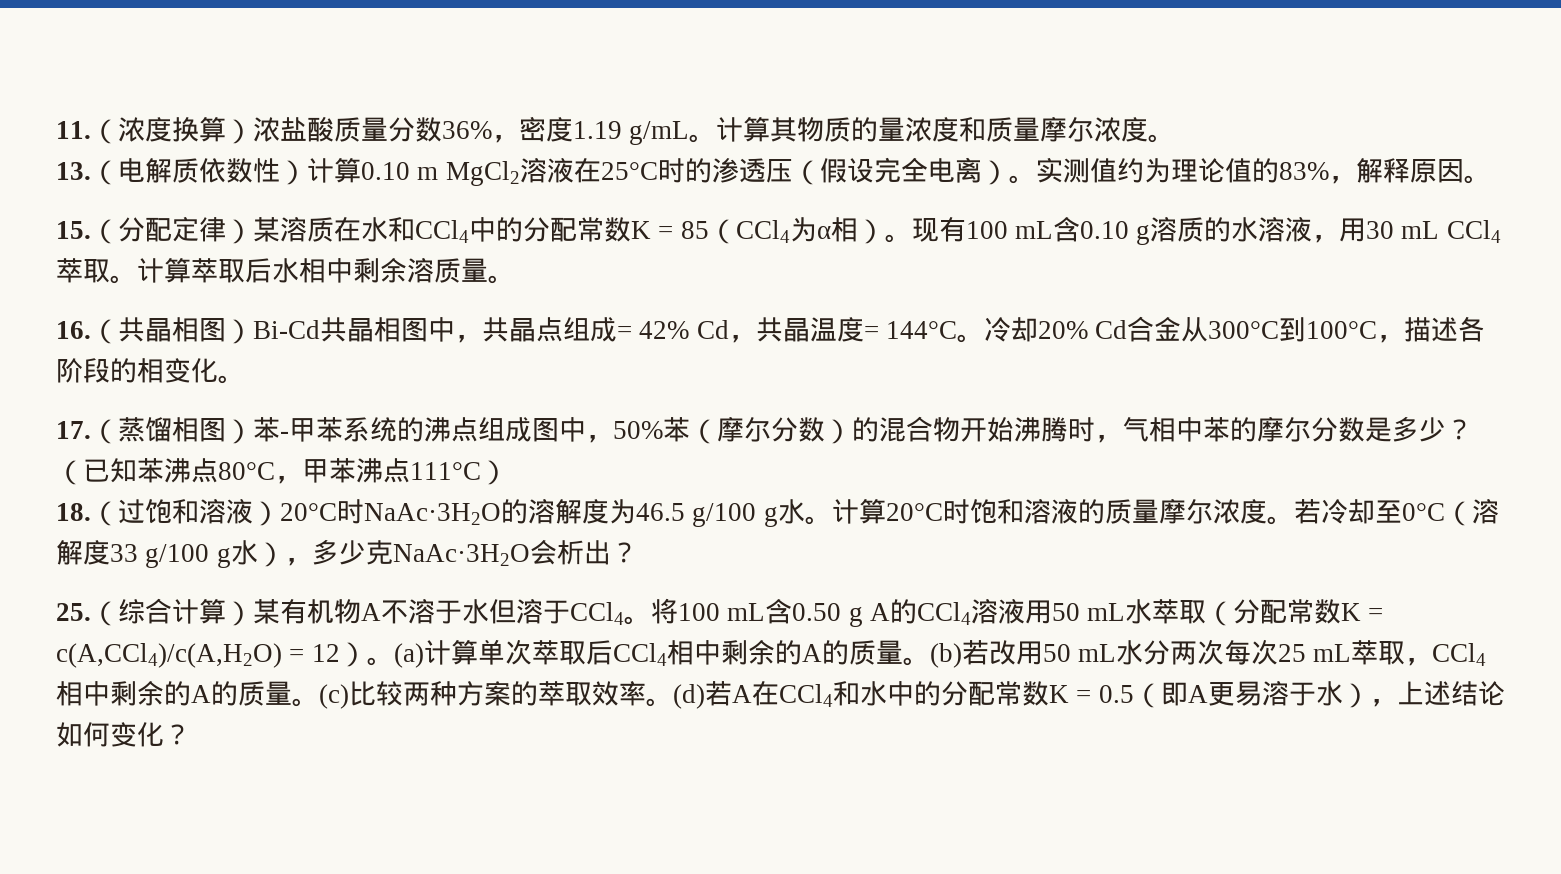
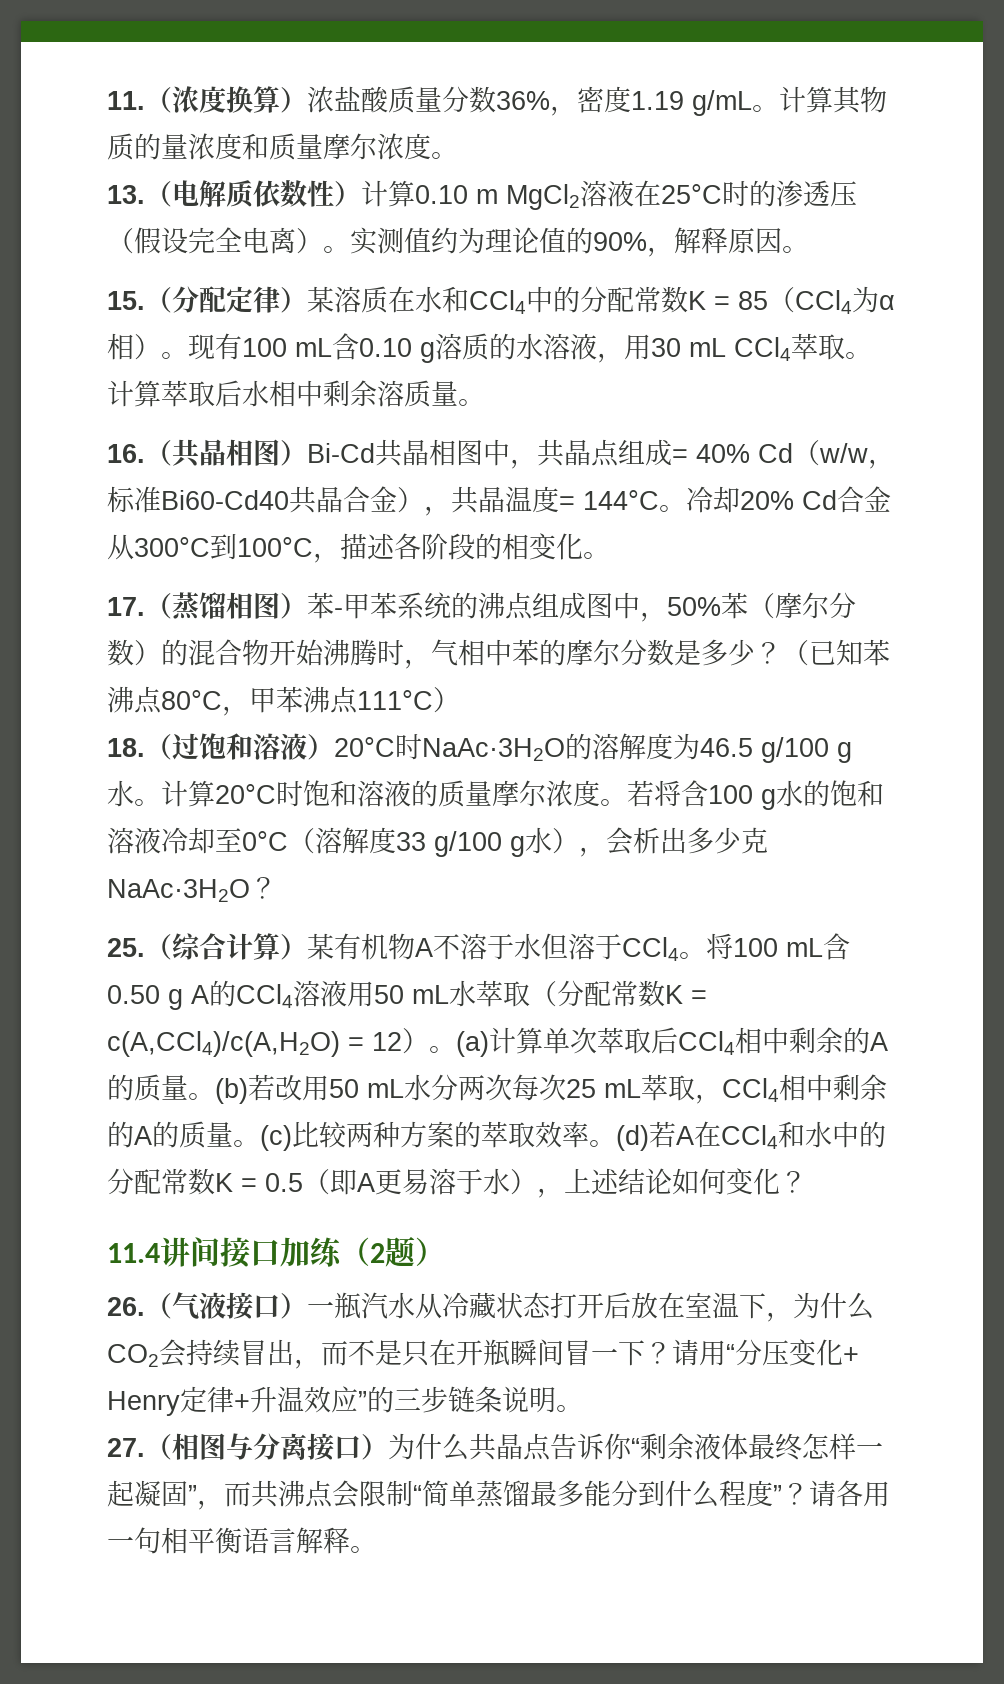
- 实测值约为理论值的83%，解释原因。
+ 实测值约为理论值的90%，解释原因。
- 16.（共晶相图）Bi-Cd共晶相图中，共晶点组成= 42% Cd，共晶温度= 144°C。
+ 16.（共晶相图）Bi-Cd共晶相图中，共晶点组成= 40% Cd（w/w，标准Bi60-Cd40共晶合金），共晶温度= 144°C。
- 若冷却至0°C（溶解度33 g/100 g水），多少克NaAc·3H2O会析出？
+ 若将含100 g水的饱和溶液冷却至0°C（溶解度33 g/100 g水），会析出多少克NaAc·3H2O？
+ 11.4讲间接口加练（2题）
+ 26.（气液接口）一瓶汽水从冷藏状态打开后放在室温下，为什么CO2会持续冒出，而不是只在开瓶瞬间冒一下？请用“分压变化+ Henry定律+升温效应”的三步链条说明。
+ 27.（相图与分离接口）为什么共晶点告诉你“剩余液体最终怎样一起凝固”，而共沸点会限制“简单蒸馏最多能分到什么程度”？请各用一句相平衡语言解释。

